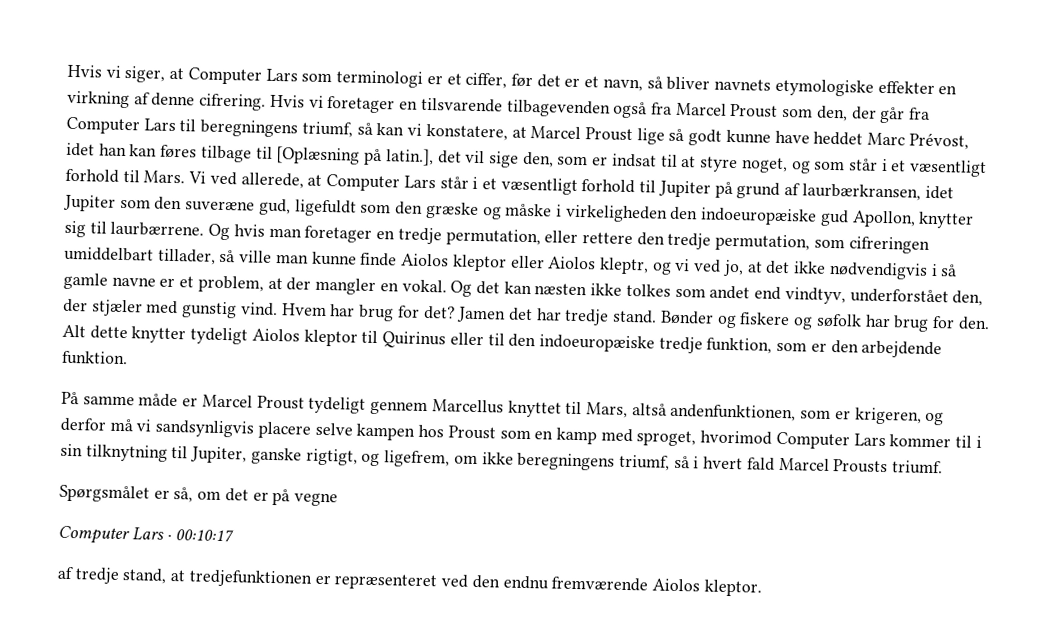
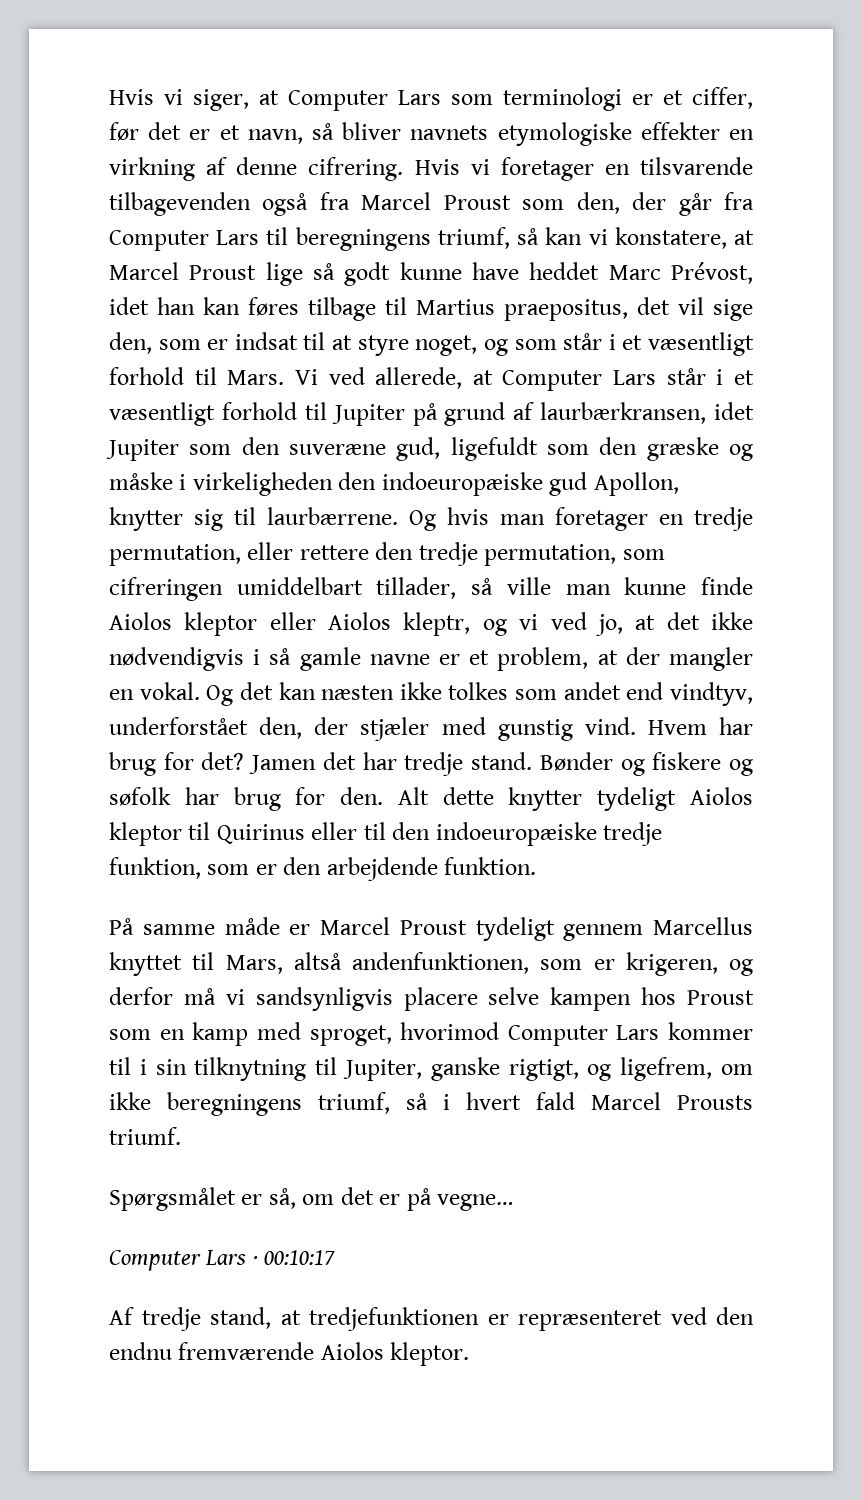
- Hvis vi foretager en tilsvarende tilbagevenden også fra Marcel Proust som den, der går fra Computer Lars til beregningens triumf, så kan vi konstatere, at Marcel Proust lige så godt kunne have heddet Marc Prévost, idet han kan føres tilbage til [Oplæsning på latin.], det vil sige den, som er indsat til at styre noget, og som står i et væsentligt forhold til Mars.
+ Hvis vi foretager en tilsvarende tilbagevenden også fra Marcel Proust som den, der går fra Computer Lars til beregningens triumf, så kan vi konstatere, at Marcel Proust lige så godt kunne have heddet Marc Prévost, idet han kan føres tilbage til Martius praepositus, det vil sige den, som er indsat til at styre noget, og som står i et væsentligt forhold til Mars.
- Spørgsmålet er så, om det er på vegne
+ Spørgsmålet er så, om det er på vegne…
- af tredje stand, at tredjefunktionen er repræsenteret ved den endnu fremværende Aiolos kleptor.
+ Af tredje stand, at tredjefunktionen er repræsenteret ved den endnu fremværende Aiolos kleptor.

